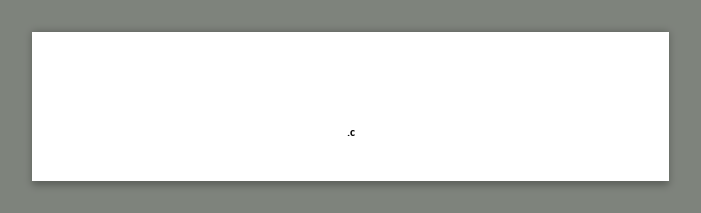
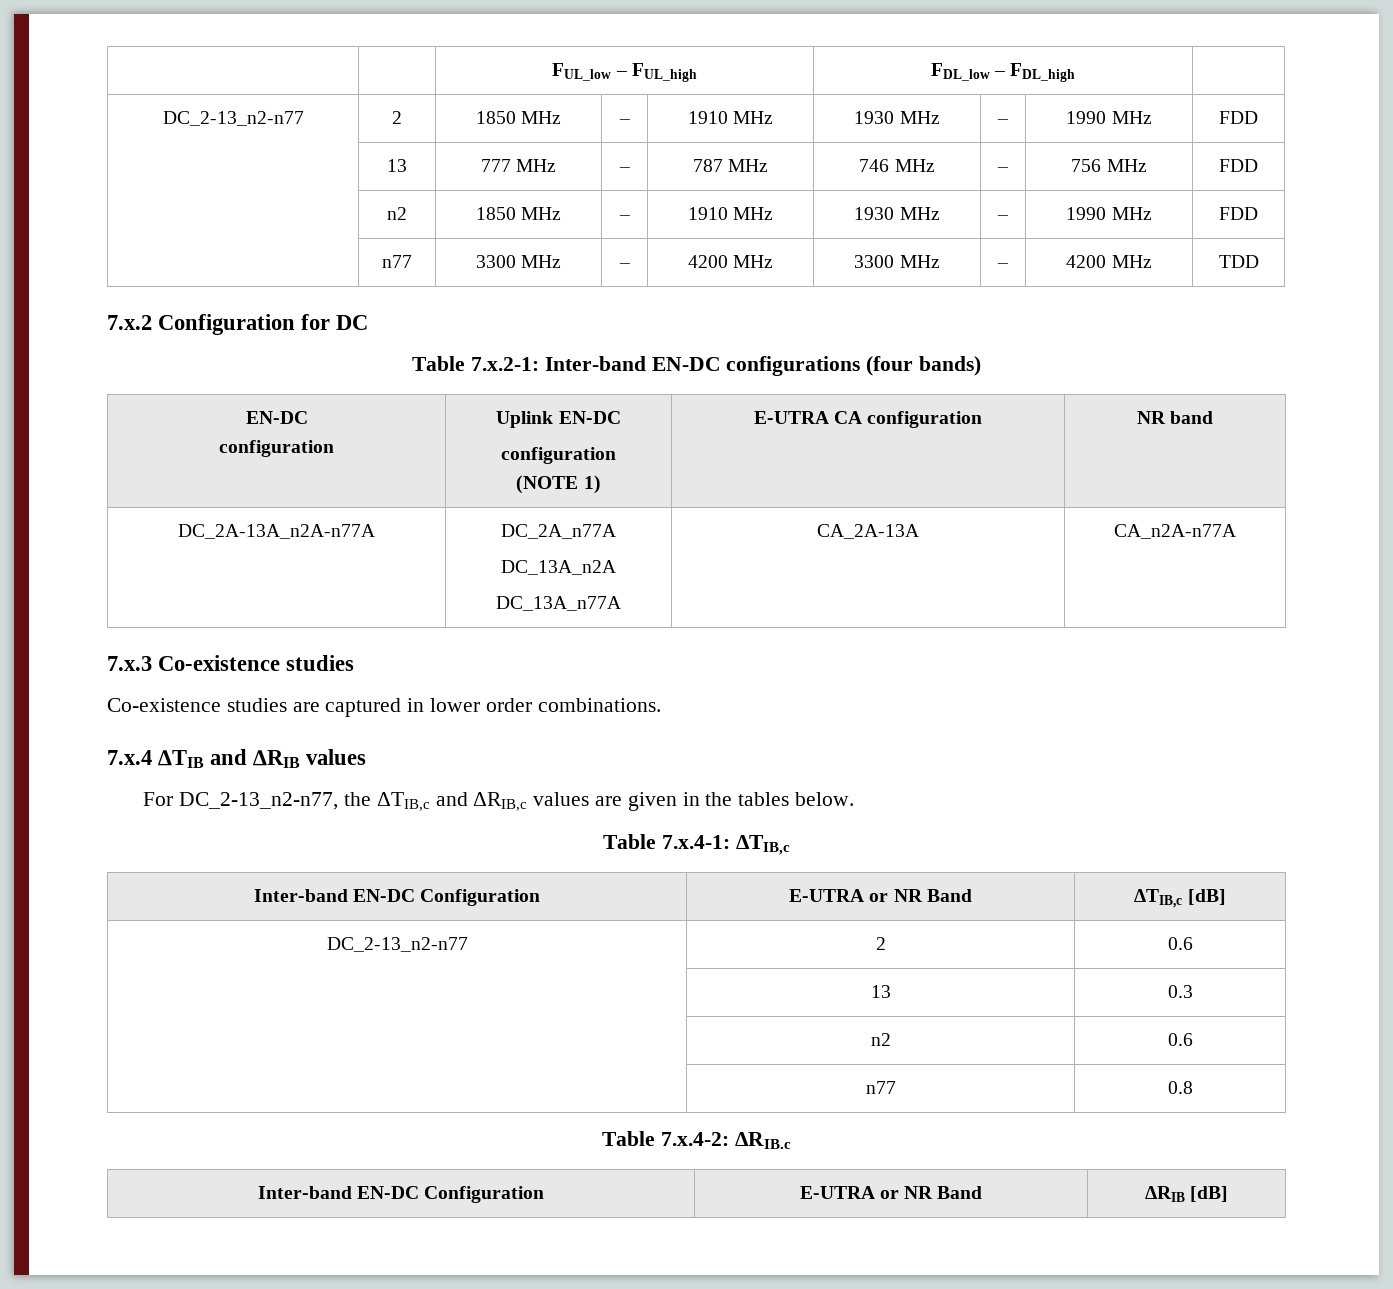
- .c
+ | | FUL_low – FUL_high | FDL_low – FDL_high |
+ DC_2-13_n2-n77 | 2 | 1850 MHz | – | 1910 MHz | 1930 MHz | – | 1990 MHz | FDD
+ | 13 | 777 MHz | – | 787 MHz | 746 MHz | – | 756 MHz | FDD
+ | n2 | 1850 MHz | – | 1910 MHz | 1930 MHz | – | 1990 MHz | FDD
+ | n77 | 3300 MHz | – | 4200 MHz | 3300 MHz | – | 4200 MHz | TDD
+ 7.x.2 Configuration for DC
+ Table 7.x.2-1: Inter-band EN-DC configurations (four bands)
+ EN-DC
+ configuration | Uplink EN-DC
+ configuration
+ (NOTE 1) | E-UTRA CA configuration | NR band
+ DC_2A-13A_n2A-n77A | DC_2A_n77A
+ DC_13A_n2A
+ DC_13A_n77A | CA_2A-13A | CA_n2A-n77A
+ 7.x.3 Co-existence studies
+ Co-existence studies are captured in lower order combinations.
+ 7.x.4 ∆TIB and ∆RIB values
+ For DC_2-13_n2-n77, the ΔTIB,c and ΔRIB,c values are given in the tables below.
+ Table 7.x.4-1: ΔTIB,c
+ Inter-band EN-DC Configuration | E-UTRA or NR Band | ΔTIB,c [dB]
+ DC_2-13_n2-n77 | 2 | 0.6
+ | 13 | 0.3
+ | n2 | 0.6
+ | n77 | 0.8
+ Table 7.x.4-2: ΔRIB.c
+ Inter-band EN-DC Configuration | E-UTRA or NR Band | ΔRIB [dB]

